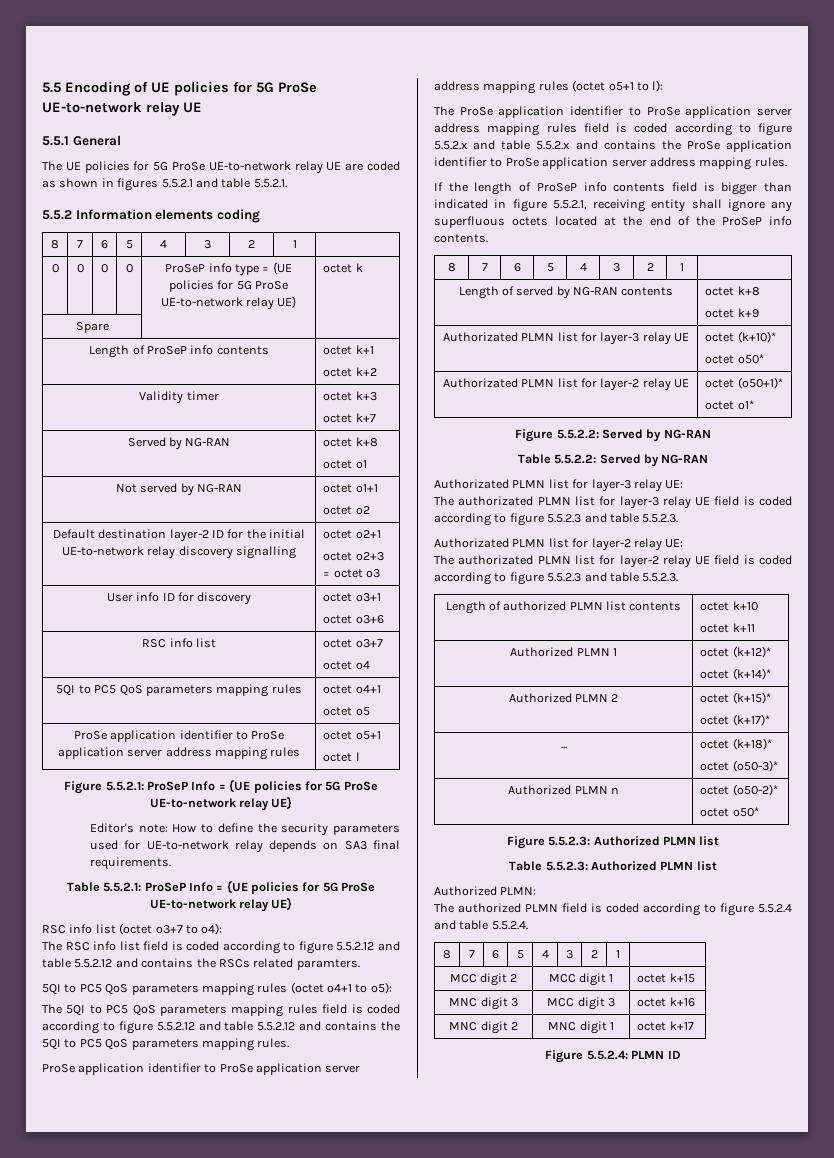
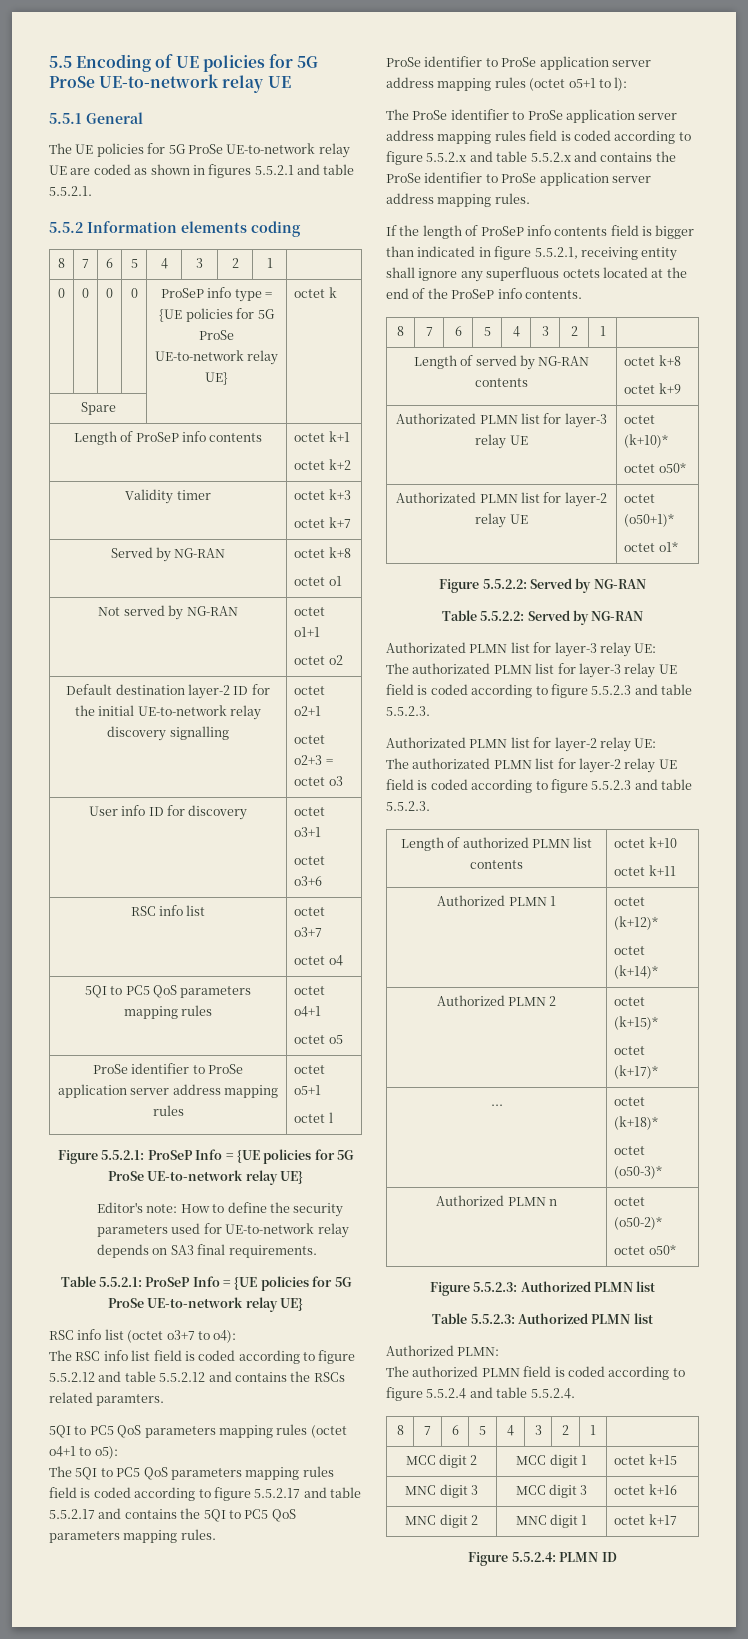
- ProSe application identifier to ProSe application server address mapping rules | octet o5+1
+ ProSe identifier to ProSe application server address mapping rules | octet o5+1
- The 5QI to PC5 QoS parameters mapping rules field is coded according to figure 5.5.2.12 and table 5.5.2.12 and contains the 5QI to PC5 QoS parameters mapping rules.
+ The 5QI to PC5 QoS parameters mapping rules field is coded according to figure 5.5.2.17 and table 5.5.2.17 and contains the 5QI to PC5 QoS parameters mapping rules.
- ProSe application identifier to ProSe application server address mapping rules (octet o5+1 to l):
+ ProSe identifier to ProSe application server address mapping rules (octet o5+1 to l):
- The ProSe application identifier to ProSe application server address mapping rules field is coded according to figure 5.5.2.x and table 5.5.2.x and contains the ProSe application identifier to ProSe application server address mapping rules.
+ The ProSe identifier to ProSe application server address mapping rules field is coded according to figure 5.5.2.x and table 5.5.2.x and contains the ProSe identifier to ProSe application server address mapping rules.

